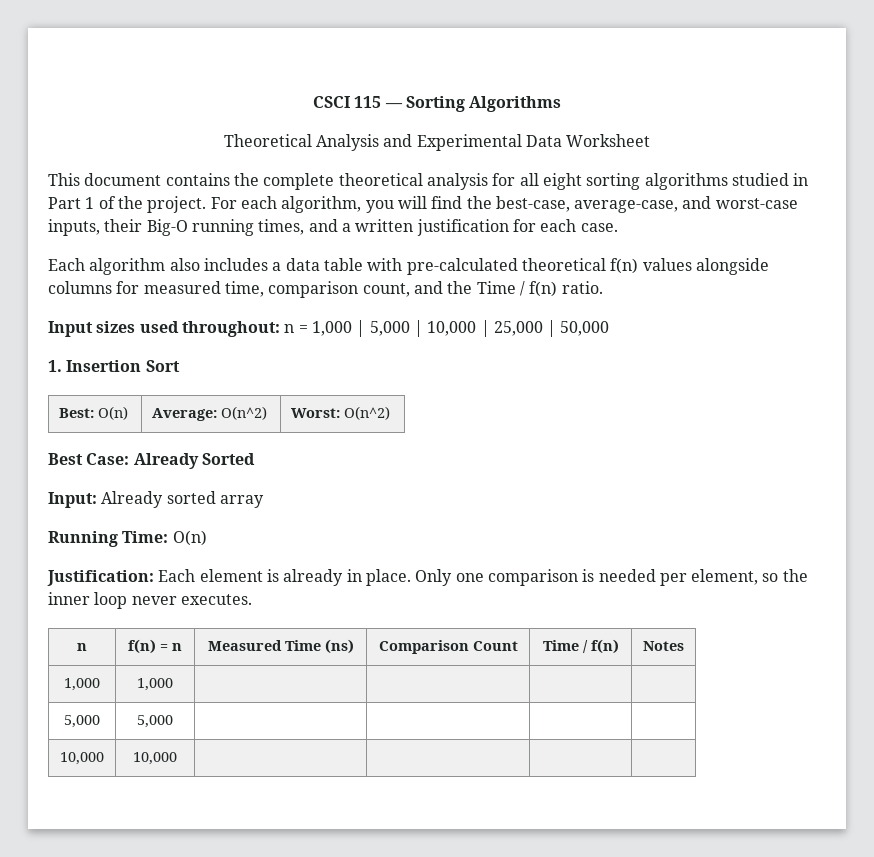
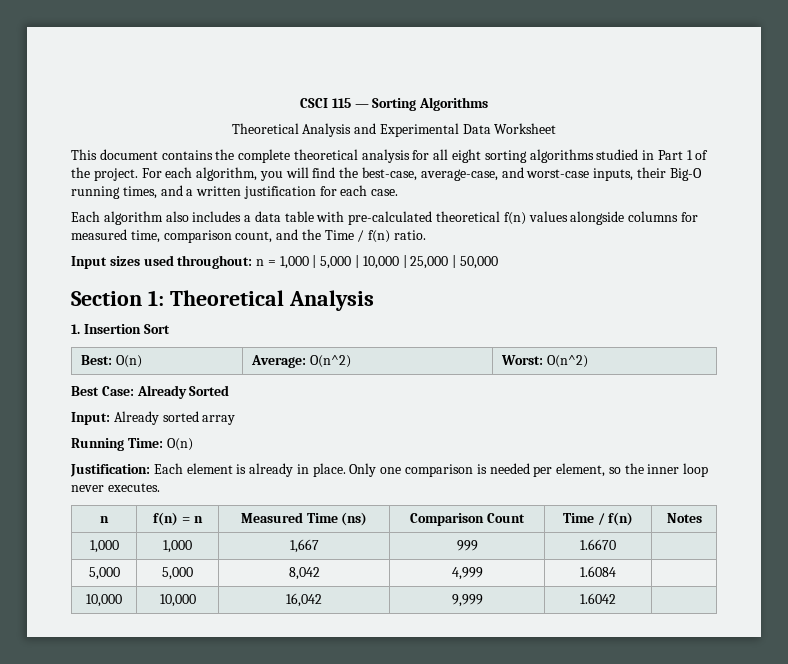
+ Section 1: Theoretical Analysis
- 1,000 | 1,000 | | | |
+ 1,000 | 1,000 | 1,667 | 999 | 1.6670 |
- 5,000 | 5,000 | | | |
+ 5,000 | 5,000 | 8,042 | 4,999 | 1.6084 |
- 10,000 | 10,000 | | | |
+ 10,000 | 10,000 | 16,042 | 9,999 | 1.6042 |

